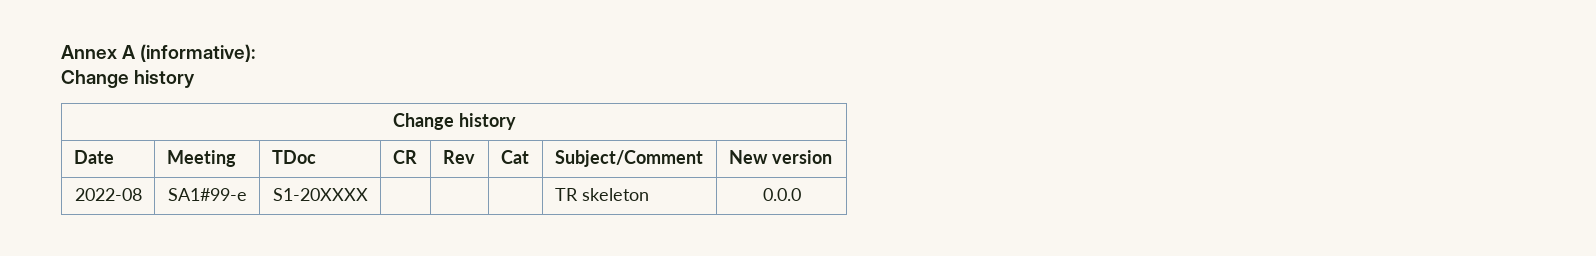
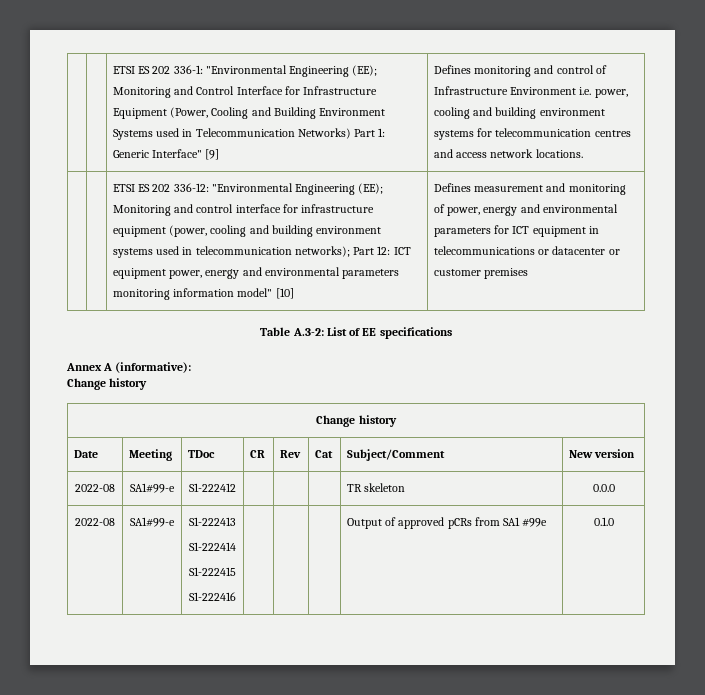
+ ETSI ES 202 336-1: "Environmental Engineering (EE); Monitoring and Control Interface for Infrastructure Equipment (Power, Cooling and Building Environment Systems used in Telecommunication Networks) Part 1: Generic Interface" [9] | Defines monitoring and control of Infrastructure Environment i.e. power, cooling and building environment systems for telecommunication centres and access network locations.
+ | | ETSI ES 202 336-12: "Environmental Engineering (EE); Monitoring and control interface for infrastructure equipment (power, cooling and building environment systems used in telecommunication networks); Part 12: ICT equipment power, energy and environmental parameters monitoring information model" [10] | Defines measurement and monitoring of power, energy and environmental parameters for ICT equipment in telecommunications or datacenter or customer premises
+ Table A.3-2: List of EE specifications
- 2022-08 | SA1#99-e | S1-20XXXX | | | | TR skeleton | 0.0.0
+ 2022-08 | SA1#99-e | S1-222412 | | | | TR skeleton | 0.0.0
+ 2022-08 | SA1#99-e | S1-222413
+ S1-222414
+ S1-222415
+ S1-222416 | | | | Output of approved pCRs from SA1 #99e | 0.1.0

